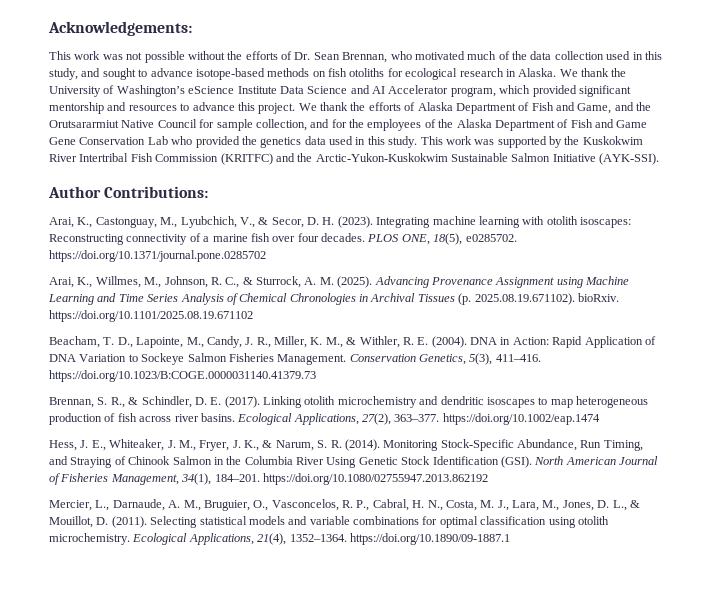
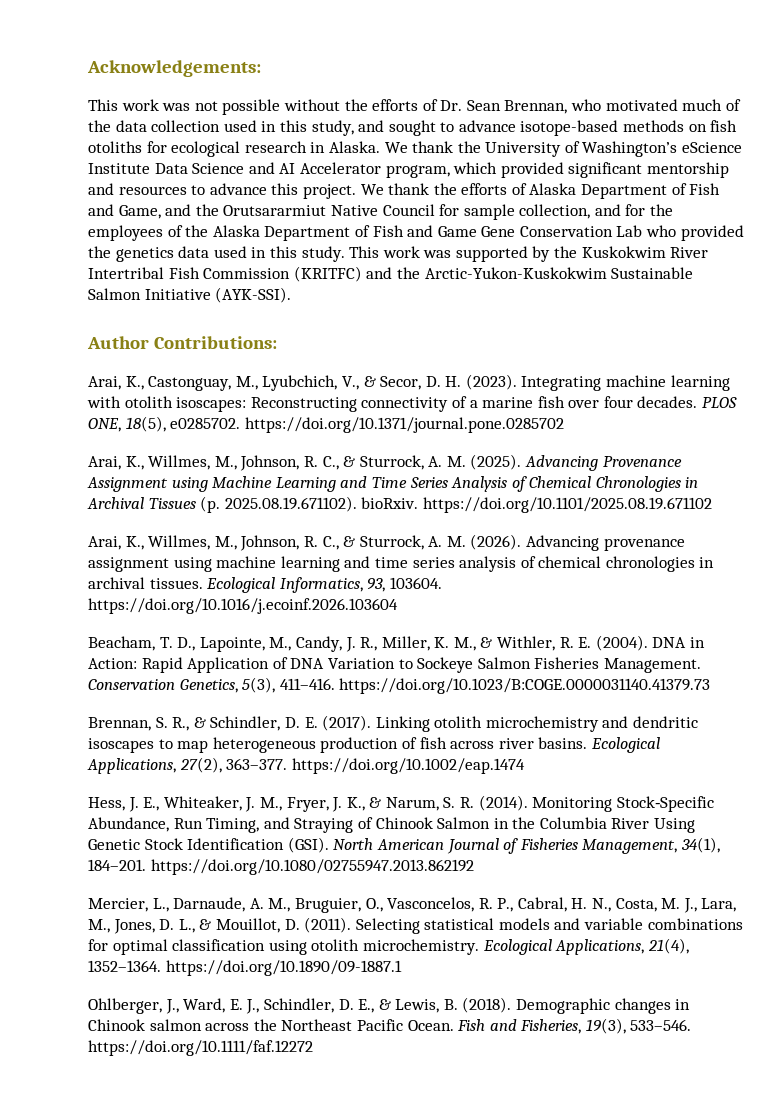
+ Arai, K., Willmes, M., Johnson, R. C., & Sturrock, A. M. (2026). Advancing provenance assignment using machine learning and time series analysis of chemical chronologies in archival tissues. Ecological Informatics, 93, 103604. https://doi.org/10.1016/j.ecoinf.2026.103604
+ Ohlberger, J., Ward, E. J., Schindler, D. E., & Lewis, B. (2018). Demographic changes in Chinook salmon across the Northeast Pacific Ocean. Fish and Fisheries, 19(3), 533–546. https://doi.org/10.1111/faf.12272

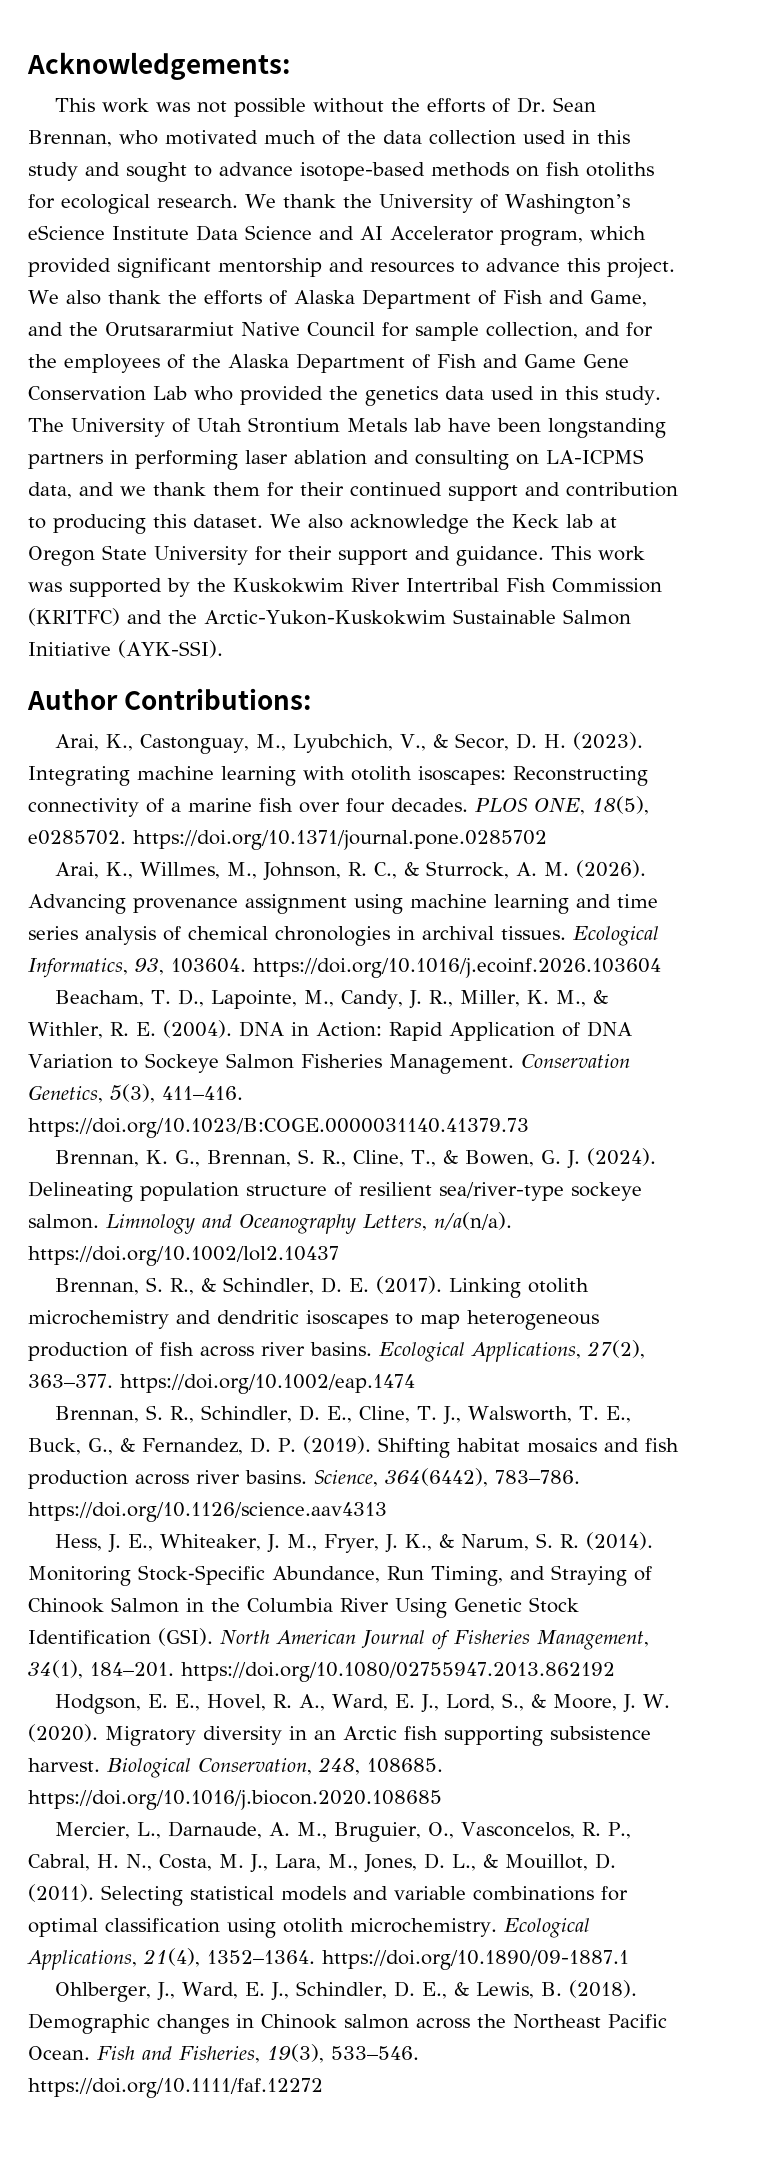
- This work was not possible without the efforts of Dr. Sean Brennan, who motivated much of the data collection used in this study, and sought to advance isotope-based methods on fish otoliths for ecological research in Alaska.
+ This work was not possible without the efforts of Dr. Sean Brennan, who motivated much of the data collection used in this study and sought to advance isotope-based methods on fish otoliths for ecological research.
- We thank the efforts of Alaska Department of Fish and Game, and the Orutsararmiut Native Council for sample collection, and for the employees of the Alaska Department of Fish and Game Gene Conservation Lab who provided the genetics data used in this study.
+ We also thank the efforts of Alaska Department of Fish and Game, and the Orutsararmiut Native Council for sample collection, and for the employees of the Alaska Department of Fish and Game Gene Conservation Lab who provided the genetics data used in this study.
+ The University of Utah Strontium Metals lab have been longstanding partners in performing laser ablation and consulting on LA-ICPMS data, and we thank them for their continued support and contribution to producing this dataset. We also acknowledge the Keck lab at Oregon State University for their support and guidance.
- Arai, K., Willmes, M., Johnson, R. C., & Sturrock, A. M. (2025). Advancing Provenance Assignment using Machine Learning and Time Series Analysis of Chemical Chronologies in Archival Tissues (p. 2025.08.19.671102). bioRxiv. https://doi.org/10.1101/2025.08.19.671102
+ Brennan, K. G., Brennan, S. R., Cline, T., & Bowen, G. J. (2024). Delineating population structure of resilient sea/river-type sockeye salmon. Limnology and Oceanography Letters, n/a(n/a). https://doi.org/10.1002/lol2.10437
+ Brennan, S. R., Schindler, D. E., Cline, T. J., Walsworth, T. E., Buck, G., & Fernandez, D. P. (2019). Shifting habitat mosaics and fish production across river basins. Science, 364(6442), 783–786. https://doi.org/10.1126/science.aav4313
+ Hodgson, E. E., Hovel, R. A., Ward, E. J., Lord, S., & Moore, J. W. (2020). Migratory diversity in an Arctic fish supporting subsistence harvest. Biological Conservation, 248, 108685. https://doi.org/10.1016/j.biocon.2020.108685

